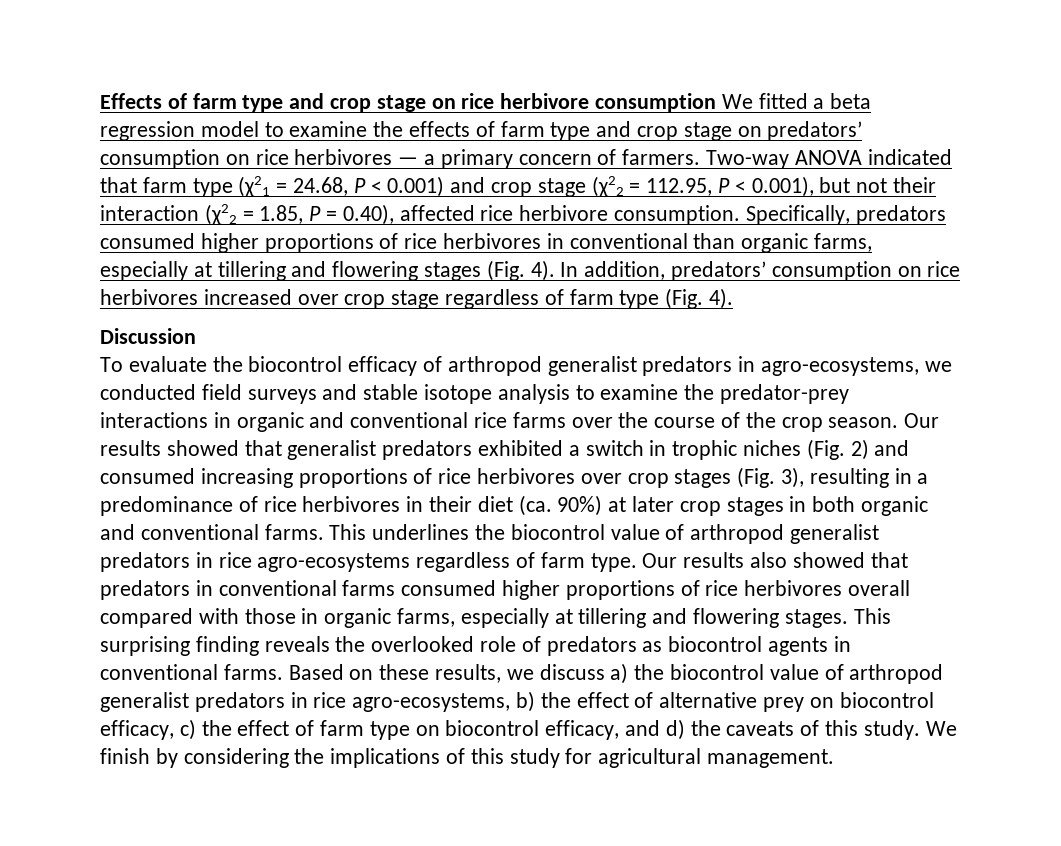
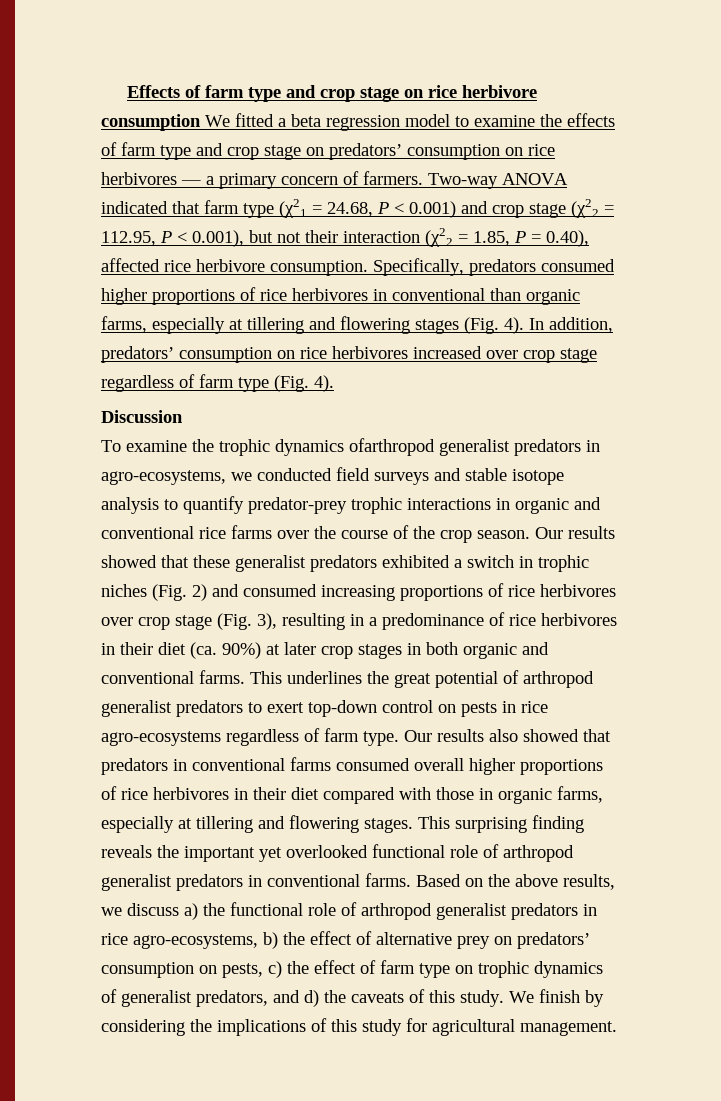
- To evaluate the biocontrol efficacy of arthropod generalist predators in agro-ecosystems, we conducted field surveys and stable isotope analysis to examine the predator-prey interactions in organic and conventional rice farms over the course of the crop season.
+ To examine the trophic dynamics ofarthropod generalist predators in agro-ecosystems, we conducted field surveys and stable isotope analysis to quantify predator-prey trophic interactions in organic and conventional rice farms over the course of the crop season.
- Our results showed that generalist predators exhibited a switch in trophic niches (Fig. 2) and consumed increasing proportions of rice herbivores over crop stages (Fig. 3), resulting in a predominance of rice herbivores in their diet (ca. 90%) at later crop stages in both organic and conventional farms.
+ Our results showed that these generalist predators exhibited a switch in trophic niches (Fig. 2) and consumed increasing proportions of rice herbivores over crop stage (Fig. 3), resulting in a predominance of rice herbivores in their diet (ca. 90%) at later crop stages in both organic and conventional farms.
- This underlines the biocontrol value of arthropod generalist predators in rice agro-ecosystems regardless of farm type.
+ This underlines the great potential of arthropod generalist predators to exert top-down control on pests in rice agro-ecosystems regardless of farm type.
- Our results also showed that predators in conventional farms consumed higher proportions of rice herbivores overall compared with those in organic farms, especially at tillering and flowering stages.
+ Our results also showed that predators in conventional farms consumed overall higher proportions of rice herbivores in their diet compared with those in organic farms, especially at tillering and flowering stages.
- This surprising finding reveals the overlooked role of predators as biocontrol agents in conventional farms.
+ This surprising finding reveals the important yet overlooked functional role of arthropod generalist predators in conventional farms.
- Based on these results, we discuss a) the biocontrol value of arthropod generalist predators in rice agro-ecosystems, b) the effect of alternative prey on biocontrol efficacy, c) the effect of farm type on biocontrol efficacy, and d) the caveats of this study.
+ Based on the above results, we discuss a) the functional role of arthropod generalist predators in rice agro-ecosystems, b) the effect of alternative prey on predators’ consumption on pests, c) the effect of farm type on trophic dynamics of generalist predators, and d) the caveats of this study.

